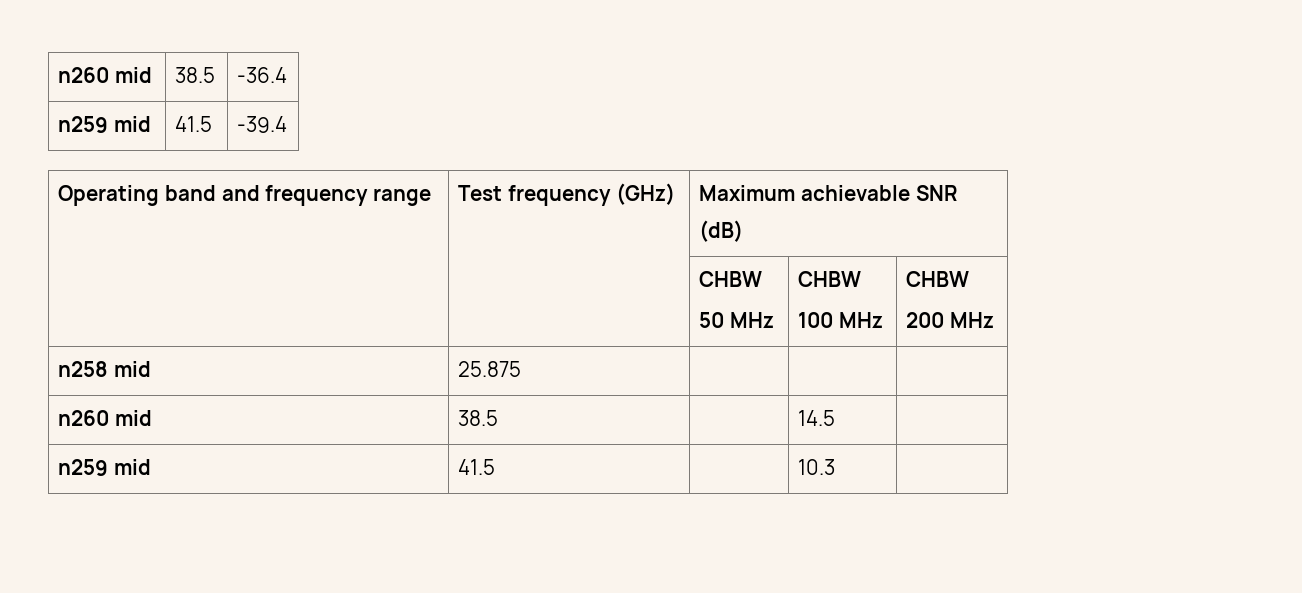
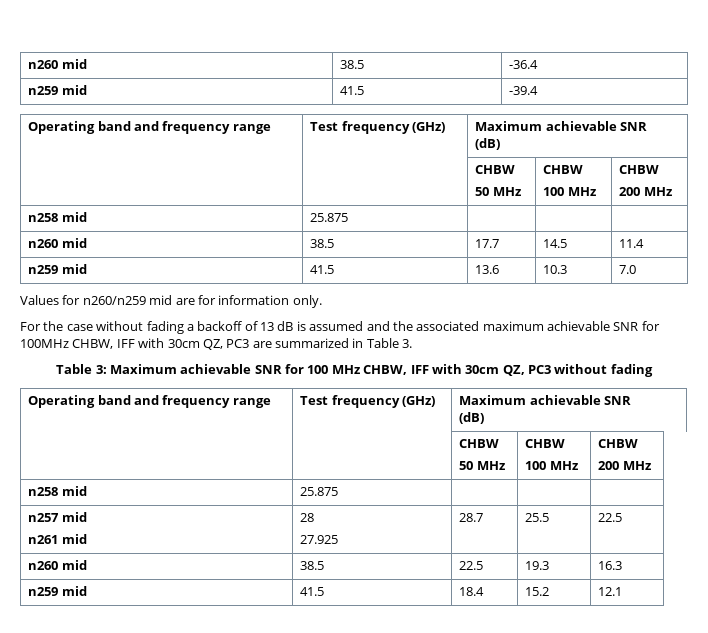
- n260 mid | 38.5 | | 14.5 |
- n259 mid | 41.5 | | 10.3 |
+ n260 mid | 38.5 | 17.7 | 14.5 | 11.4
+ n259 mid | 41.5 | 13.6 | 10.3 | 7.0
+ Values for n260/n259 mid are for information only.
+ For the case without fading a backoff of 13 dB is assumed and the associated maximum achievable SNR for 100MHz CHBW, IFF with 30cm QZ, PC3 are summarized in Table 3.
+ Table 3: Maximum achievable SNR for 100 MHz CHBW, IFF with 30cm QZ, PC3 without fading
+ Operating band and frequency range | Test frequency (GHz) | Maximum achievable SNR
+ (dB)
+ | | CHBW
+ 50 MHz | CHBW
+ 100 MHz | CHBW
+ 200 MHz
+ n258 mid | 25.875 | | |
+ n257 mid
+ n261 mid | 28
+ 27.925 | 28.7 | 25.5 | 22.5
+ n260 mid | 38.5 | 22.5 | 19.3 | 16.3
+ n259 mid | 41.5 | 18.4 | 15.2 | 12.1

